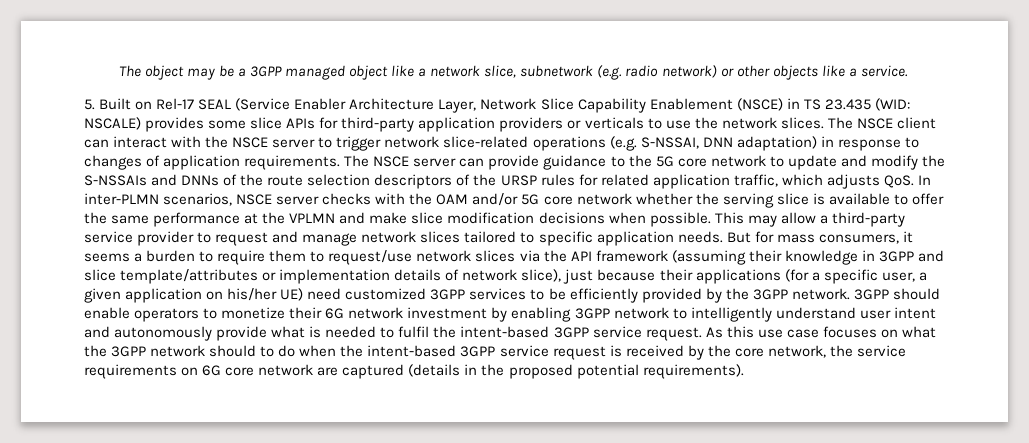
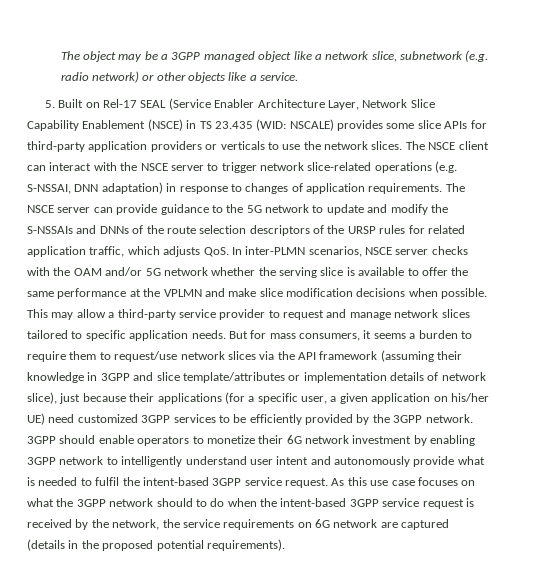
- The NSCE server can provide guidance to the 5G core network to update and modify the S-NSSAIs and DNNs of the route selection descriptors of the URSP rules for related application traffic, which adjusts QoS. In inter-PLMN scenarios, NSCE server checks with the OAM and/or 5G core network whether the serving slice is available to offer the same performance at the VPLMN and make slice modification decisions when possible.
+ The NSCE server can provide guidance to the 5G network to update and modify the S-NSSAIs and DNNs of the route selection descriptors of the URSP rules for related application traffic, which adjusts QoS. In inter-PLMN scenarios, NSCE server checks with the OAM and/or 5G network whether the serving slice is available to offer the same performance at the VPLMN and make slice modification decisions when possible.
- As this use case focuses on what the 3GPP network should to do when the intent-based 3GPP service request is received by the core network, the service requirements on 6G core network are captured (details in the proposed potential requirements).
+ As this use case focuses on what the 3GPP network should to do when the intent-based 3GPP service request is received by the network, the service requirements on 6G network are captured (details in the proposed potential requirements).

